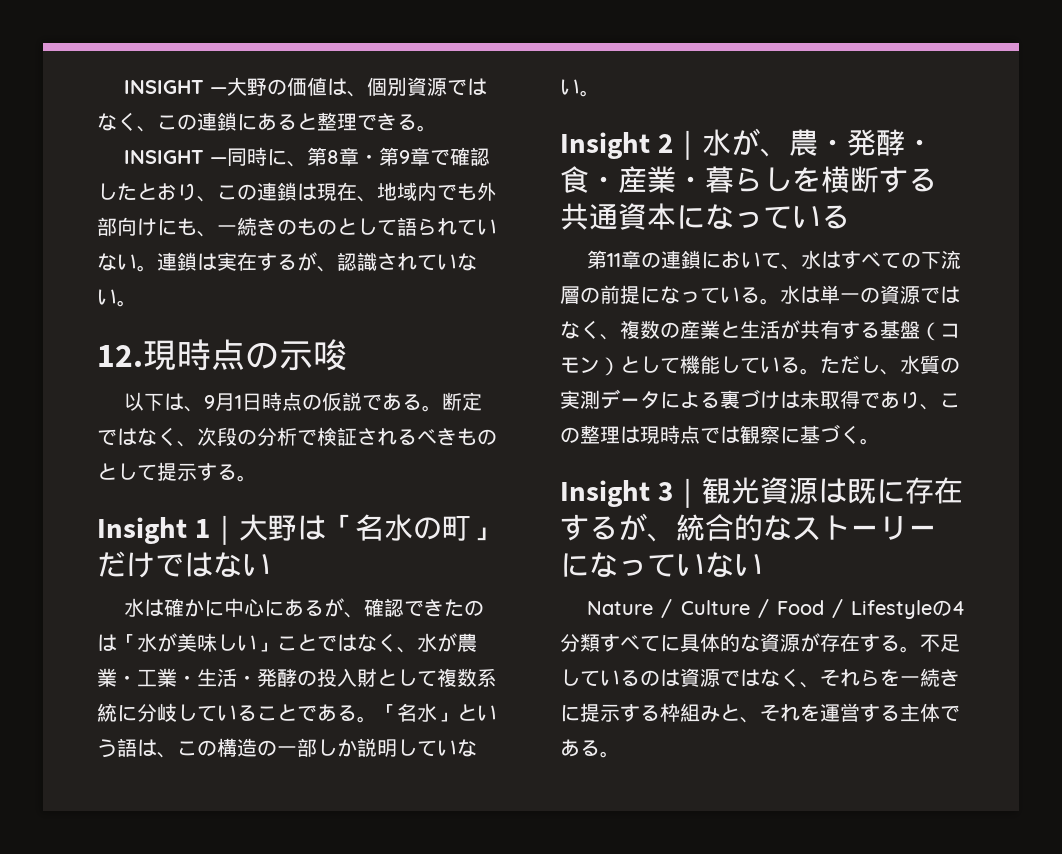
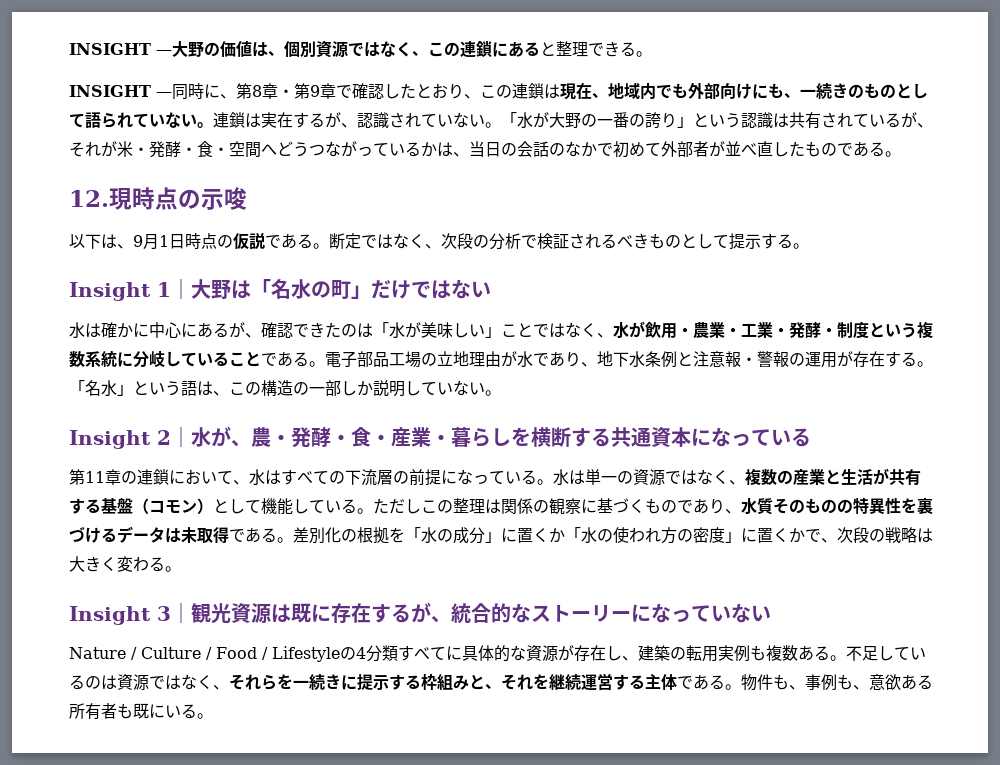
+ 「水が大野の一番の誇り」という認識は共有されているが、それが米・発酵・食・空間へどうつながっているかは、当日の会話のなかで初めて外部者が並べ直したものである。
- 水は確かに中心にあるが、確認できたのは「水が美味しい」ことではなく、水が農業・工業・生活・発酵の投入財として複数系統に分岐していることである。
+ 水は確かに中心にあるが、確認できたのは「水が美味しい」ことではなく、水が飲用・農業・工業・発酵・制度という複数系統に分岐していることである。
+ 電子部品工場の立地理由が水であり、地下水条例と注意報・警報の運用が存在する。
- ただし、水質の実測データによる裏づけは未取得であり、この整理は現時点では観察に基づく。
+ ただしこの整理は関係の観察に基づくものであり、水質そのものの特異性を裏づけるデータは未取得である。差別化の根拠を「水の成分」に置くか「水の使われ方の密度」に置くかで、次段の戦略は大きく変わる。
- Nature / Culture / Food / Lifestyleの4分類すべてに具体的な資源が存在する。
+ Nature / Culture / Food / Lifestyleの4分類すべてに具体的な資源が存在し、建築の転用実例も複数ある。
- 不足しているのは資源ではなく、それらを一続きに提示する枠組みと、それを運営する主体である。
+ 不足しているのは資源ではなく、それらを一続きに提示する枠組みと、それを継続運営する主体である。
+ 物件も、事例も、意欲ある所有者も既にいる。

